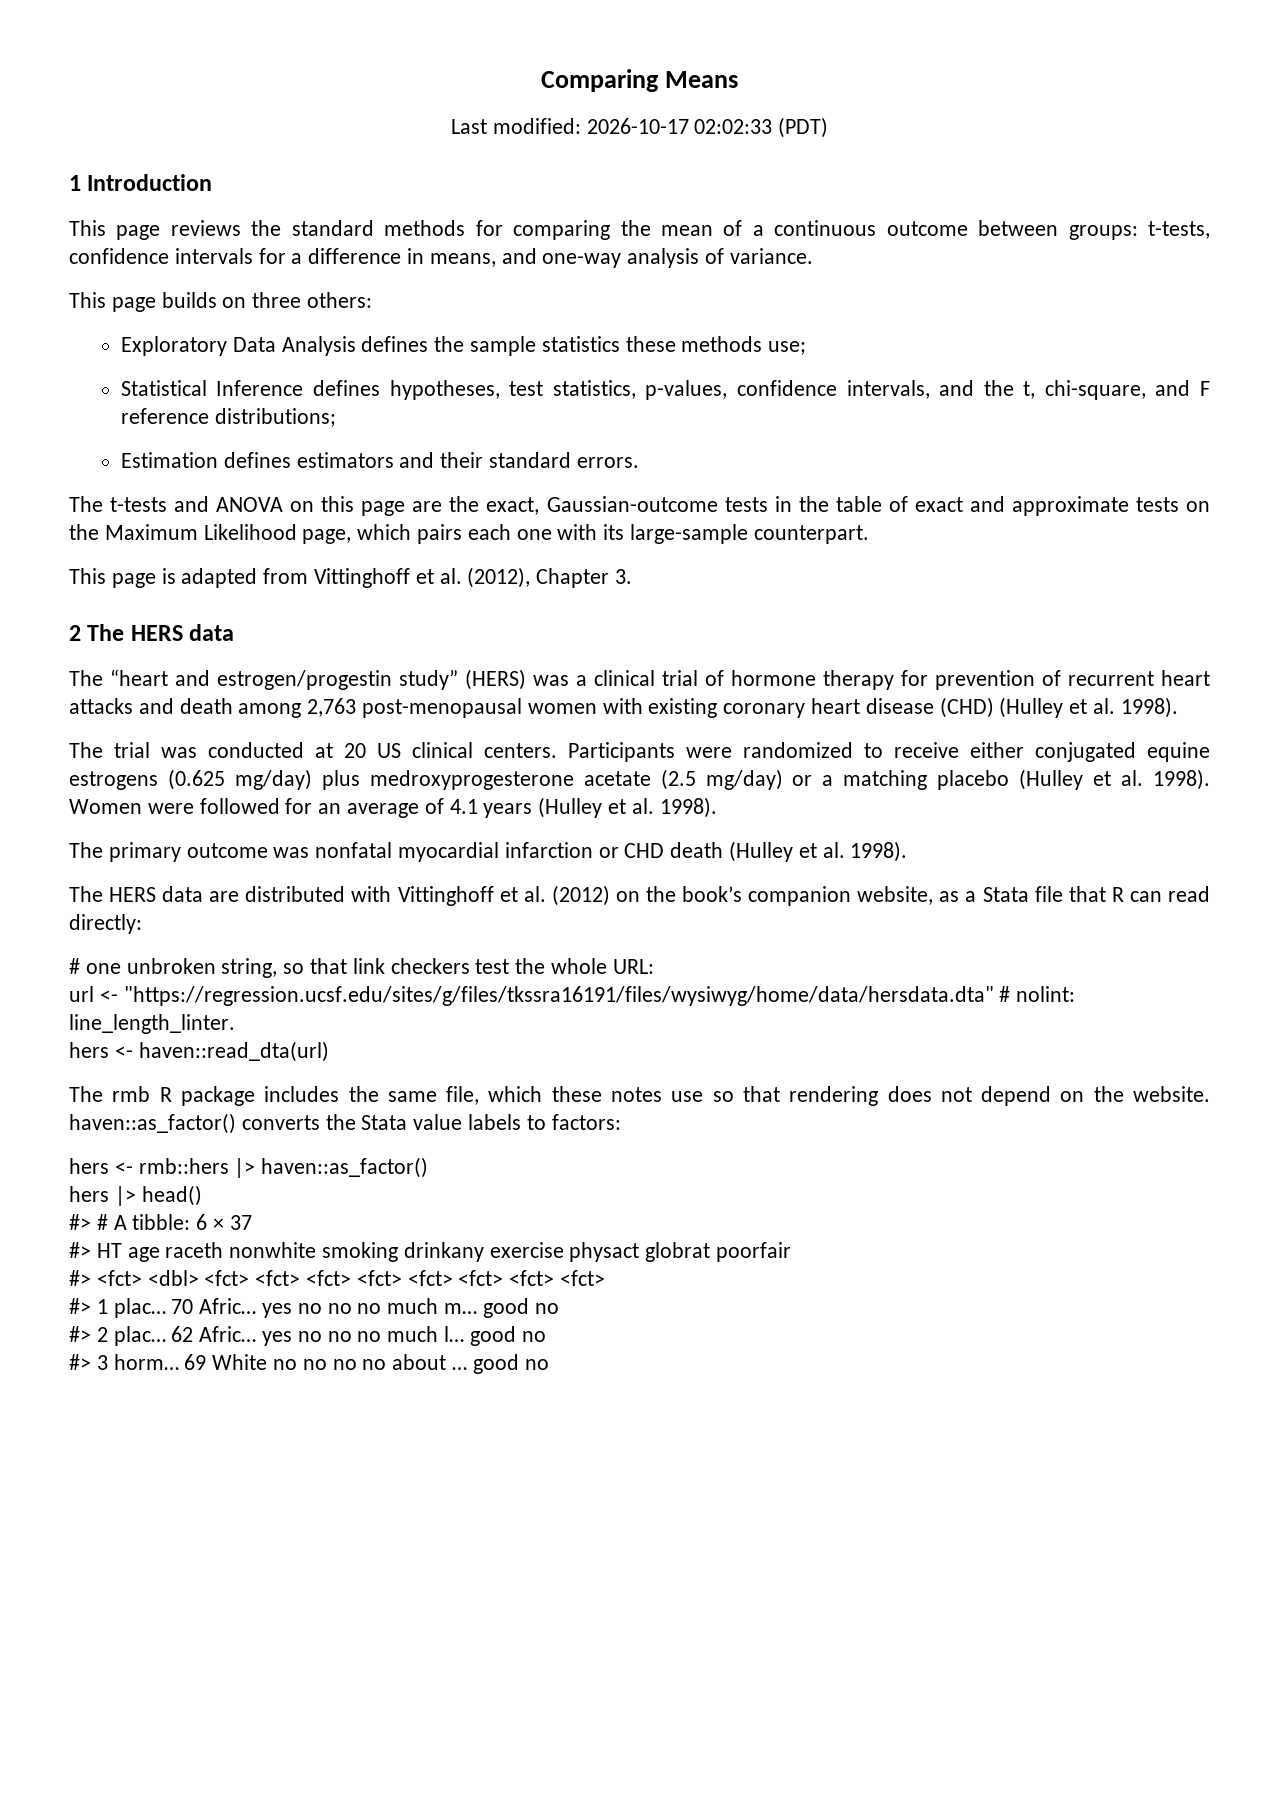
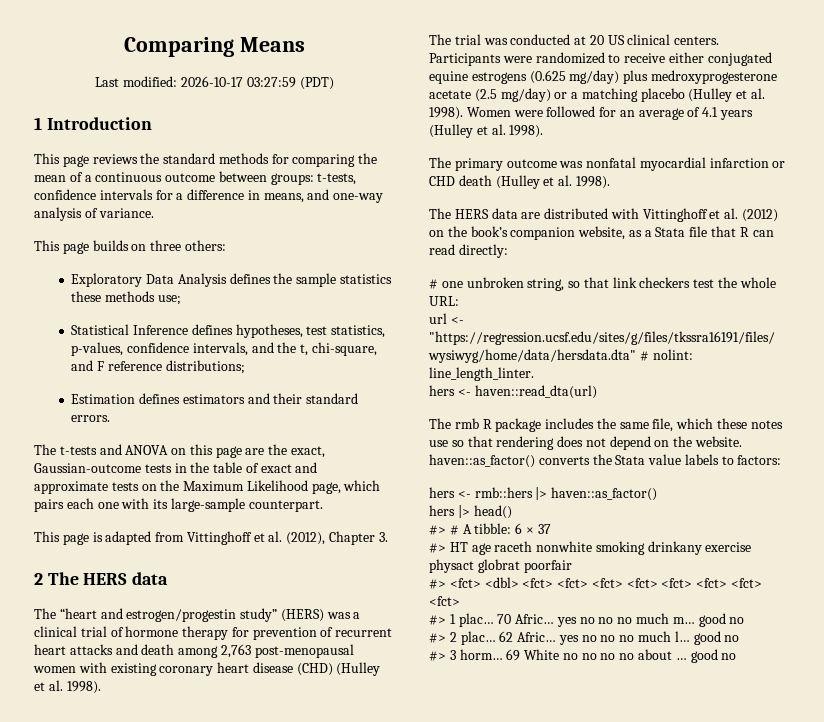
- Last modified: 2026-10-17 02:02:33 (PDT)
+ Last modified: 2026-10-17 03:27:59 (PDT)

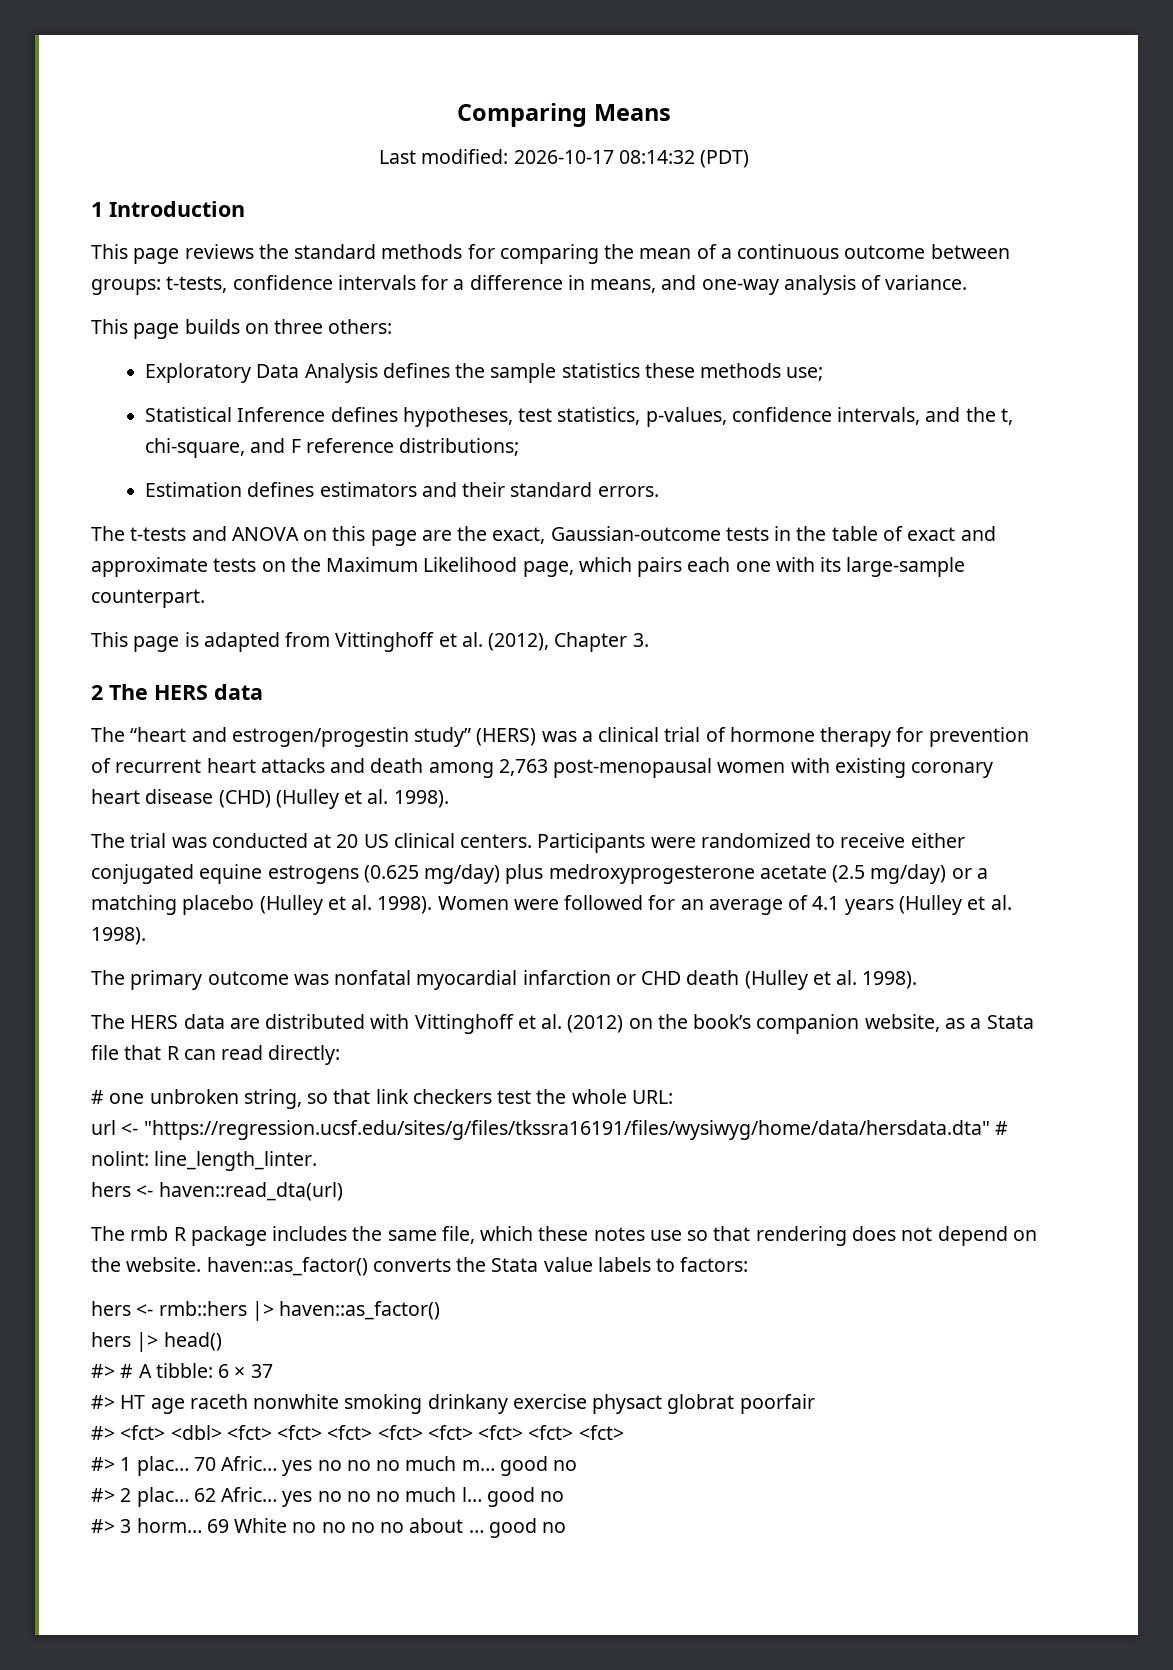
- Last modified: 2026-10-17 03:27:59 (PDT)
+ Last modified: 2026-10-17 08:14:32 (PDT)

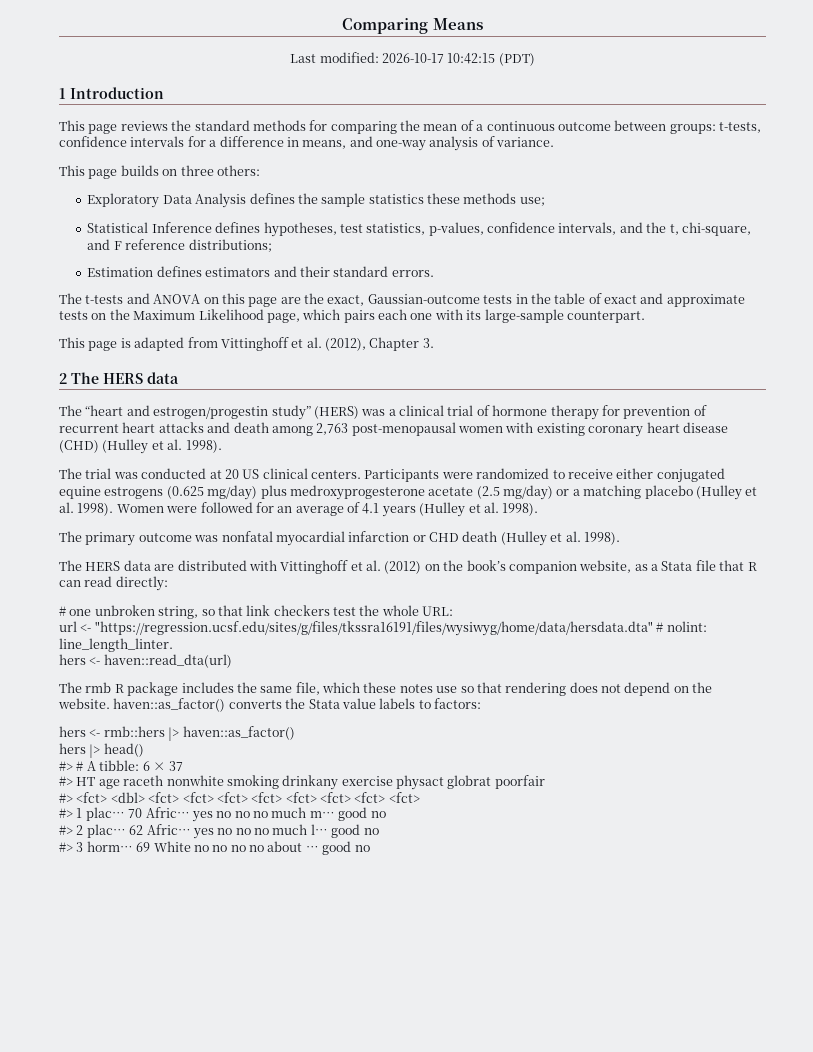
- Last modified: 2026-10-17 08:14:32 (PDT)
+ Last modified: 2026-10-17 10:42:15 (PDT)

